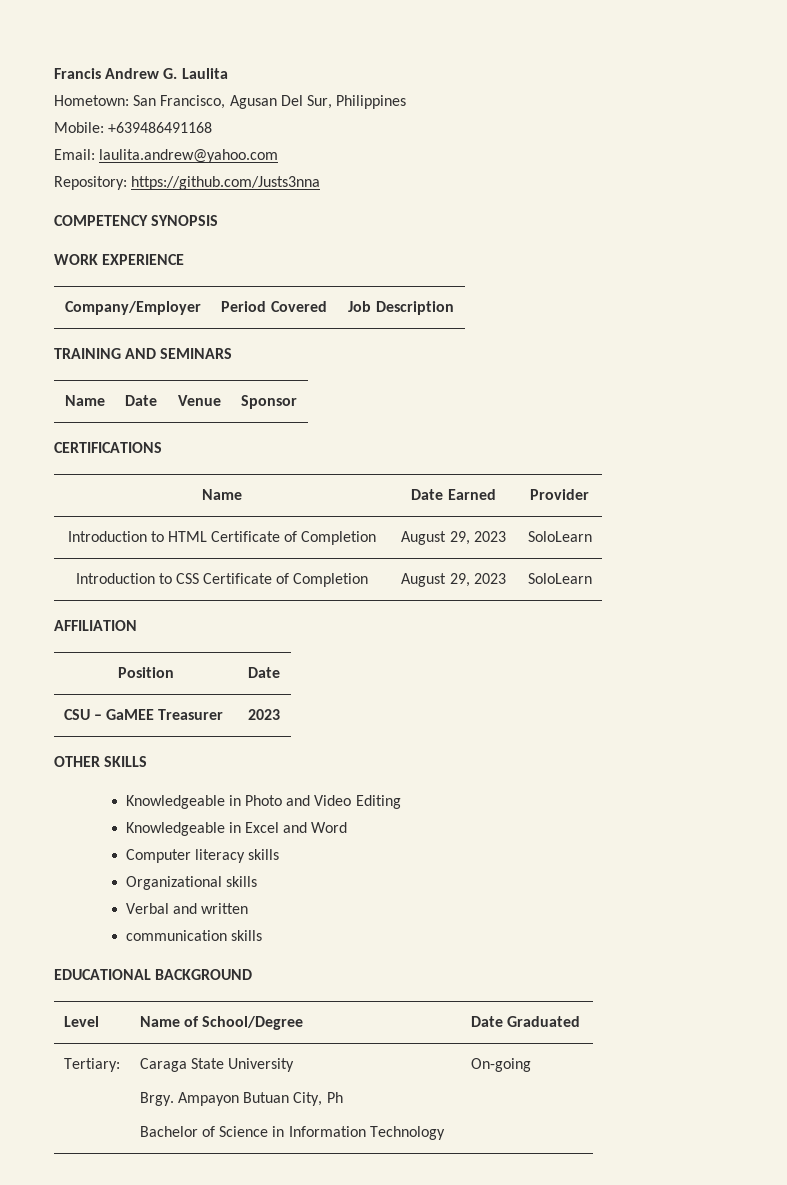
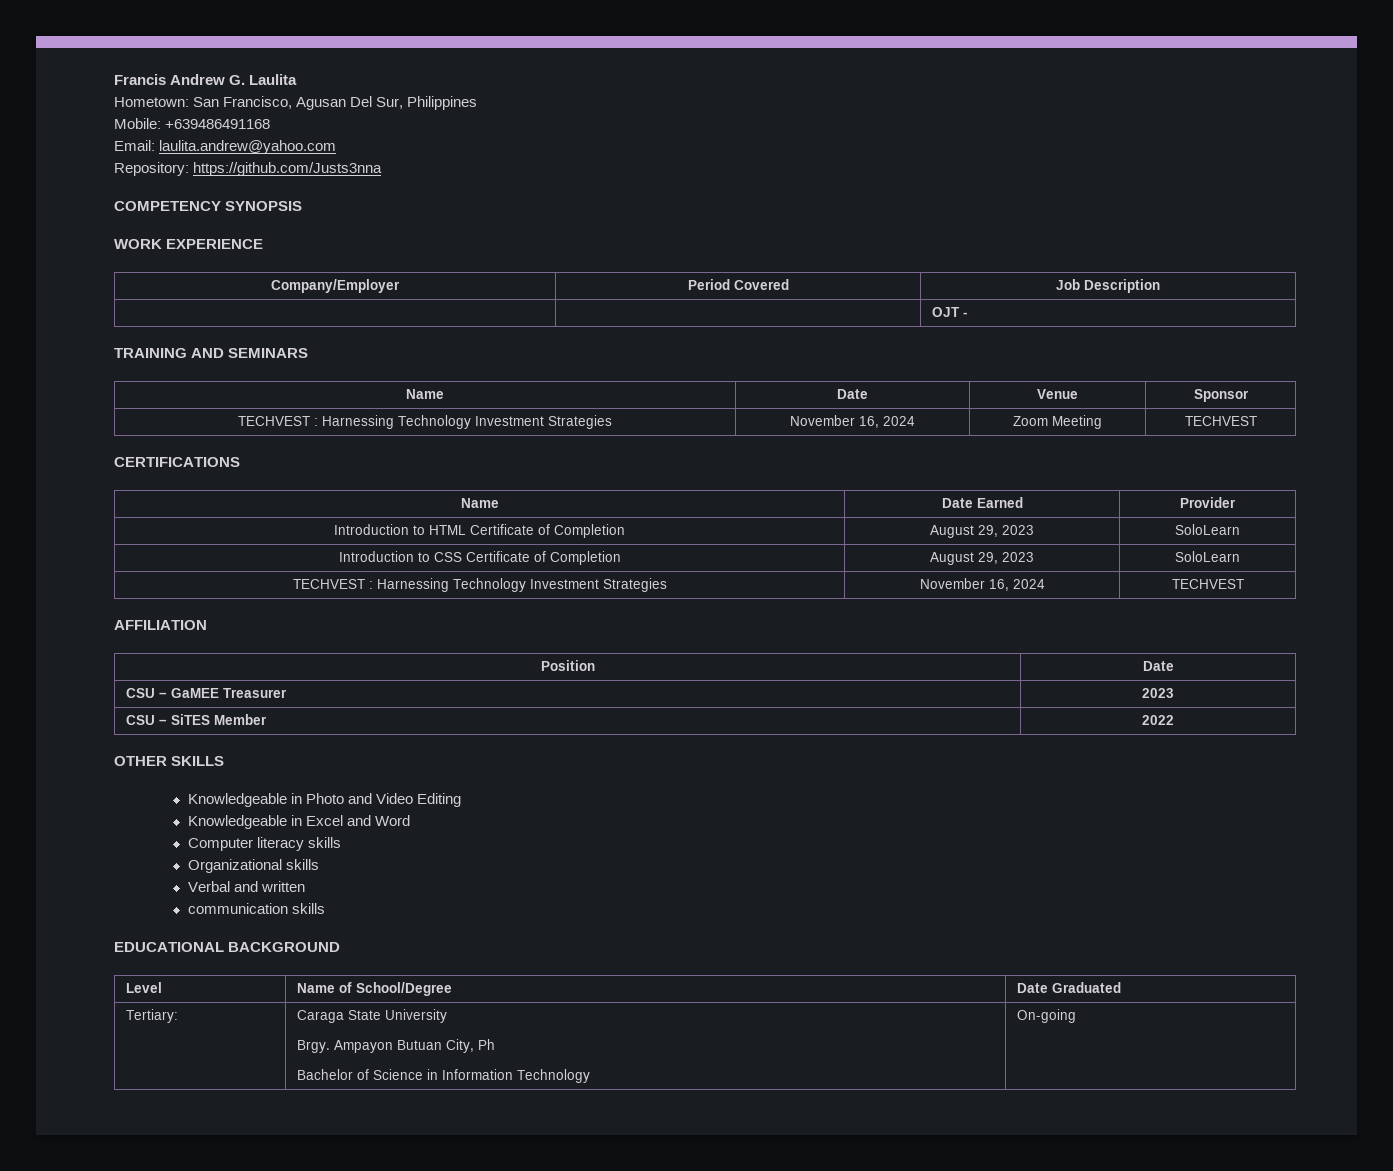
+ | | OJT -
+ TECHVEST : Harnessing Technology Investment Strategies | November 16, 2024 | Zoom Meeting | TECHVEST
+ TECHVEST : Harnessing Technology Investment Strategies | November 16, 2024 | TECHVEST
+ CSU – SiTES Member | 2022

